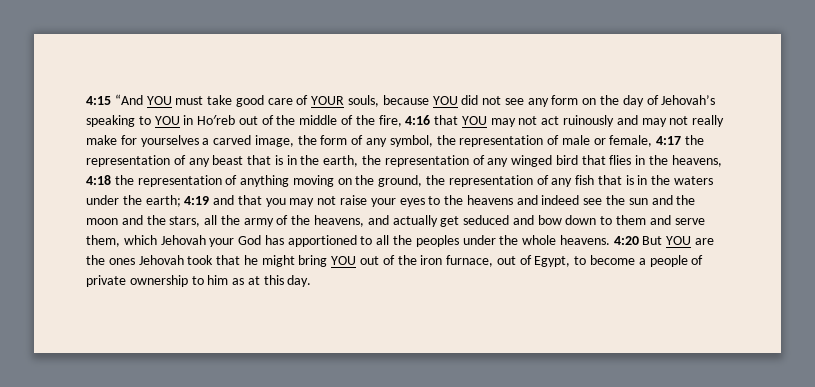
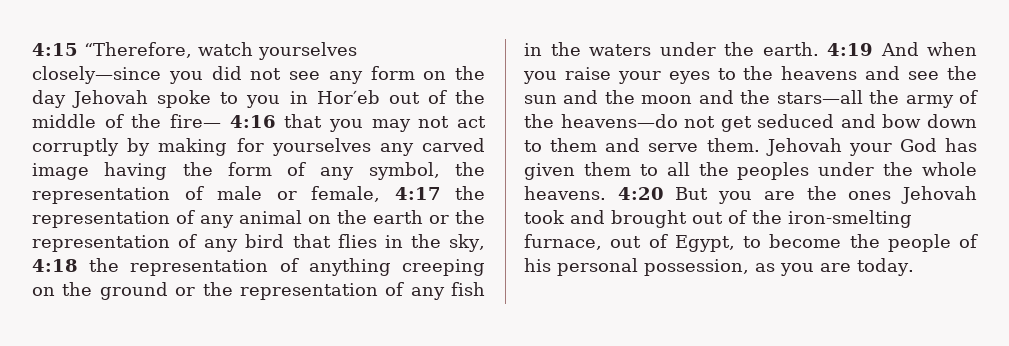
- 4:15 “And YOU must take good care of YOUR souls, because YOU did not see any form on the day of Jehovah’s speaking to YOU in Ho′reb out of the middle of the fire, 4:16 that YOU may not act ruinously and may not really make for yourselves a carved image, the form of any symbol, the representation of male or female, 4:17 the representation of any beast that is in the earth, the representation of any winged bird that flies in the heavens, 4:18 the representation of anything moving on the ground, the representation of any fish that is in the waters under the earth; 4:19 and that you may not raise your eyes to the heavens and indeed see the sun and the moon and the stars, all the army of the heavens, and actually get seduced and bow down to them and serve them, which Jehovah your God has apportioned to all the peoples under the whole heavens.
+ 4:15 “Therefore, watch yourselves closely—since you did not see any form on the day Jehovah spoke to you in Hor′eb out of the middle of the fire— 4:16 that you may not act corruptly by making for yourselves any carved image having the form of any symbol, the representation of male or female, 4:17 the representation of any animal on the earth or the representation of any bird that flies in the sky, 4:18 the representation of anything creeping on the ground or the representation of any fish in the waters under the earth. 4:19 And when you raise your eyes to the heavens and see the sun and the moon and the stars—all the army of the heavens—do not get seduced and bow down to them and serve them. Jehovah your God has given them to all the peoples under the whole heavens.
- 4:20 But YOU are the ones Jehovah took that he might bring YOU out of the iron furnace, out of Egypt, to become a people of private ownership to him as at this day.
+ 4:20 But you are the ones Jehovah took and brought out of the iron-smelting furnace, out of Egypt, to become the people of his personal possession, as you are today.

